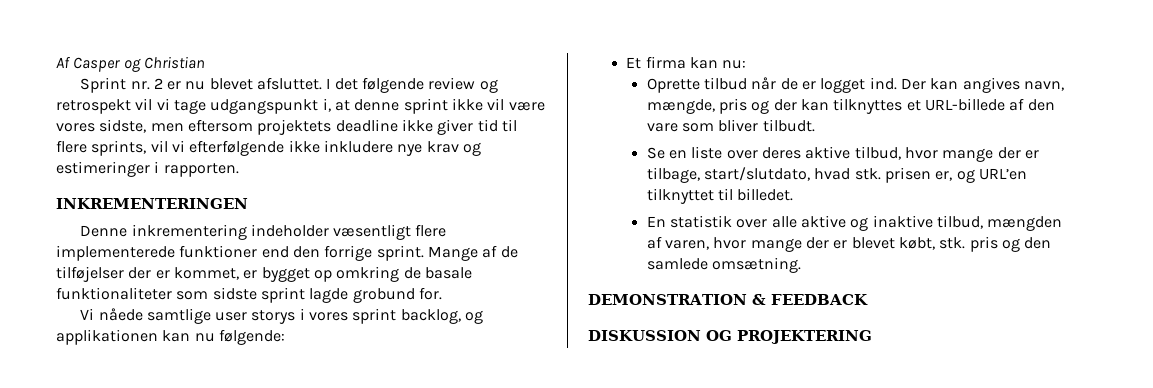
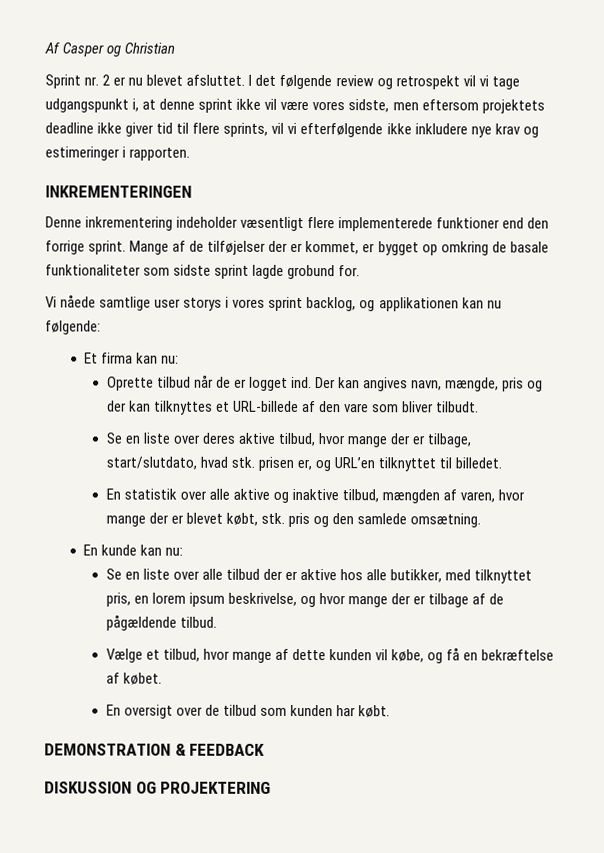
+ En kunde kan nu:
+ Se en liste over alle tilbud der er aktive hos alle butikker, med tilknyttet pris, en lorem ipsum beskrivelse, og hvor mange der er tilbage af de pågældende tilbud.
+ Vælge et tilbud, hvor mange af dette kunden vil købe, og få en bekræftelse af købet.
+ En oversigt over de tilbud som kunden har købt.

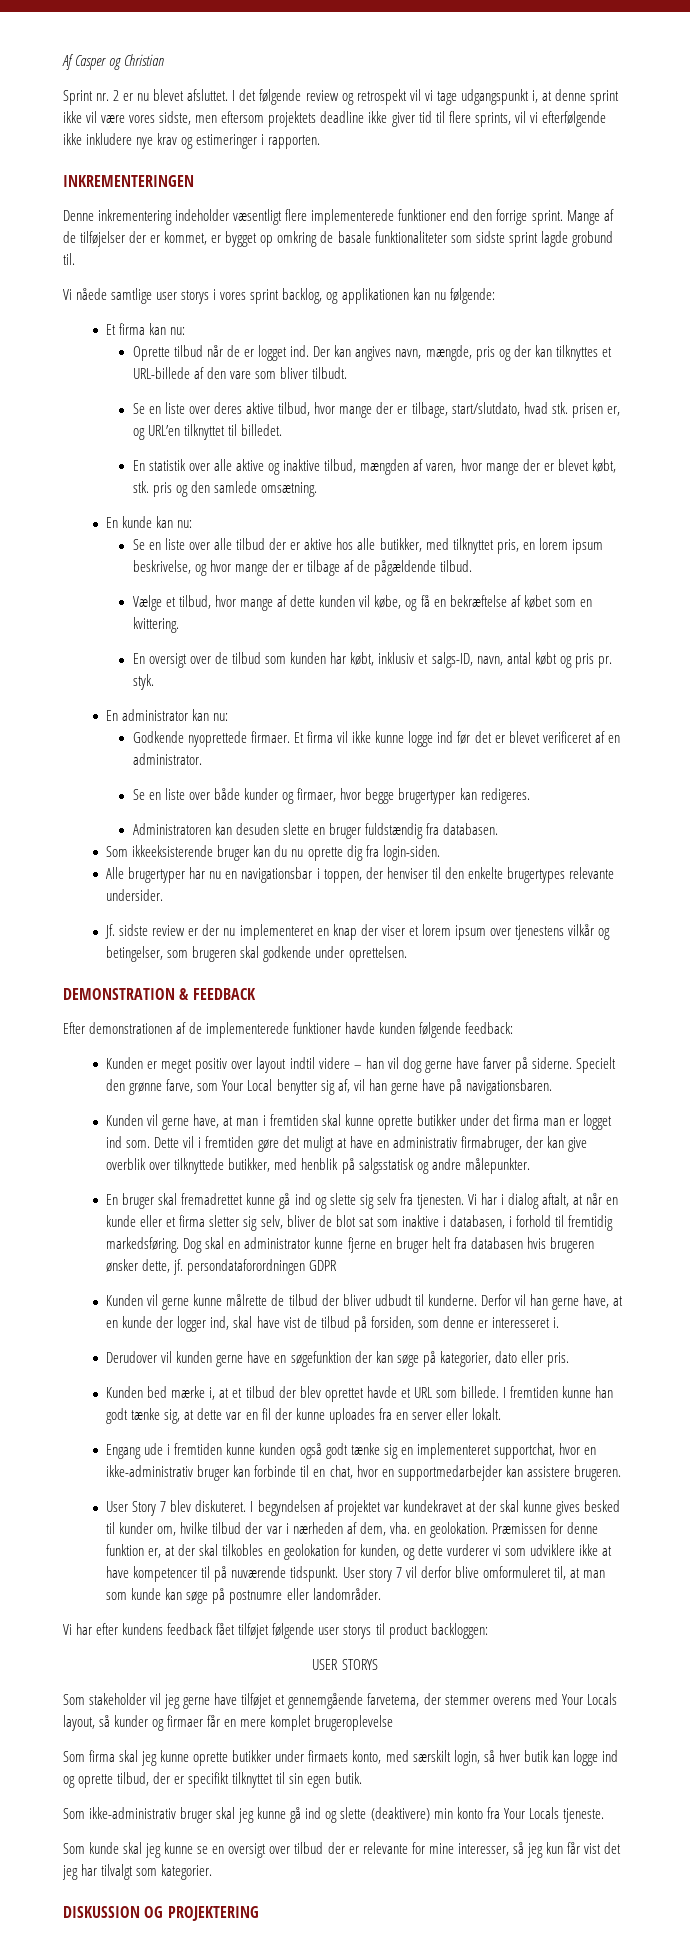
- Mange af de tilføjelser der er kommet, er bygget op omkring de basale funktionaliteter som sidste sprint lagde grobund for.
+ Mange af de tilføjelser der er kommet, er bygget op omkring de basale funktionaliteter som sidste sprint lagde grobund til.
- Vælge et tilbud, hvor mange af dette kunden vil købe, og få en bekræftelse af købet.
+ Vælge et tilbud, hvor mange af dette kunden vil købe, og få en bekræftelse af købet som en kvittering.
- En oversigt over de tilbud som kunden har købt.
+ En oversigt over de tilbud som kunden har købt, inklusiv et salgs-ID, navn, antal købt og pris pr. styk.
+ En administrator kan nu:
+ Godkende nyoprettede firmaer. Et firma vil ikke kunne logge ind før det er blevet verificeret af en administrator.
+ Se en liste over både kunder og firmaer, hvor begge brugertyper kan redigeres.
+ Administratoren kan desuden slette en bruger fuldstændig fra databasen.
+ Som ikkeeksisterende bruger kan du nu oprette dig fra login-siden.
+ Alle brugertyper har nu en navigationsbar i toppen, der henviser til den enkelte brugertypes relevante undersider.
+ Jf. sidste review er der nu implementeret en knap der viser et lorem ipsum over tjenestens vilkår og betingelser, som brugeren skal godkende under oprettelsen.
  DEMONSTRATION & FEEDBACK
+ Efter demonstrationen af de implementerede funktioner havde kunden følgende feedback:
+ Kunden er meget positiv over layout indtil videre – han vil dog gerne have farver på siderne. Specielt den grønne farve, som Your Local benytter sig af, vil han gerne have på navigationsbaren.
+ Kunden vil gerne have, at man i fremtiden skal kunne oprette butikker under det firma man er logget ind som. Dette vil i fremtiden gøre det muligt at have en administrativ firmabruger, der kan give overblik over tilknyttede butikker, med henblik på salgsstatisk og andre målepunkter.
+ En bruger skal fremadrettet kunne gå ind og slette sig selv fra tjenesten. Vi har i dialog aftalt, at når en kunde eller et firma sletter sig selv, bliver de blot sat som inaktive i databasen, i forhold til fremtidig markedsføring. Dog skal en administrator kunne fjerne en bruger helt fra databasen hvis brugeren ønsker dette, jf. persondataforordningen GDPR
+ Kunden vil gerne kunne målrette de tilbud der bliver udbudt til kunderne. Derfor vil han gerne have, at en kunde der logger ind, skal have vist de tilbud på forsiden, som denne er interesseret i.
+ Derudover vil kunden gerne have en søgefunktion der kan søge på kategorier, dato eller pris.
+ Kunden bed mærke i, at et tilbud der blev oprettet havde et URL som billede. I fremtiden kunne han godt tænke sig, at dette var en fil der kunne uploades fra en server eller lokalt.
+ Engang ude i fremtiden kunne kunden også godt tænke sig en implementeret supportchat, hvor en ikke-administrativ bruger kan forbinde til en chat, hvor en supportmedarbejder kan assistere brugeren.
+ User Story 7 blev diskuteret. I begyndelsen af projektet var kundekravet at der skal kunne gives besked til kunder om, hvilke tilbud der var i nærheden af dem, vha. en geolokation. Præmissen for denne funktion er, at der skal tilkobles en geolokation for kunden, og dette vurderer vi som udviklere ikke at have kompetencer til på nuværende tidspunkt. User story 7 vil derfor blive omformuleret til, at man som kunde kan søge på postnumre eller landområder.
+ Vi har efter kundens feedback fået tilføjet følgende user storys til product backloggen:
+ USER STORYS
+ Som stakeholder vil jeg gerne have tilføjet et gennemgående farvetema, der stemmer overens med Your Locals layout, så kunder og firmaer får en mere komplet brugeroplevelse
+ Som firma skal jeg kunne oprette butikker under firmaets konto, med særskilt login, så hver butik kan logge ind og oprette tilbud, der er specifikt tilknyttet til sin egen butik.
+ Som ikke-administrativ bruger skal jeg kunne gå ind og slette (deaktivere) min konto fra Your Locals tjeneste.
+ Som kunde skal jeg kunne se en oversigt over tilbud der er relevante for mine interesser, så jeg kun får vist det jeg har tilvalgt som kategorier.

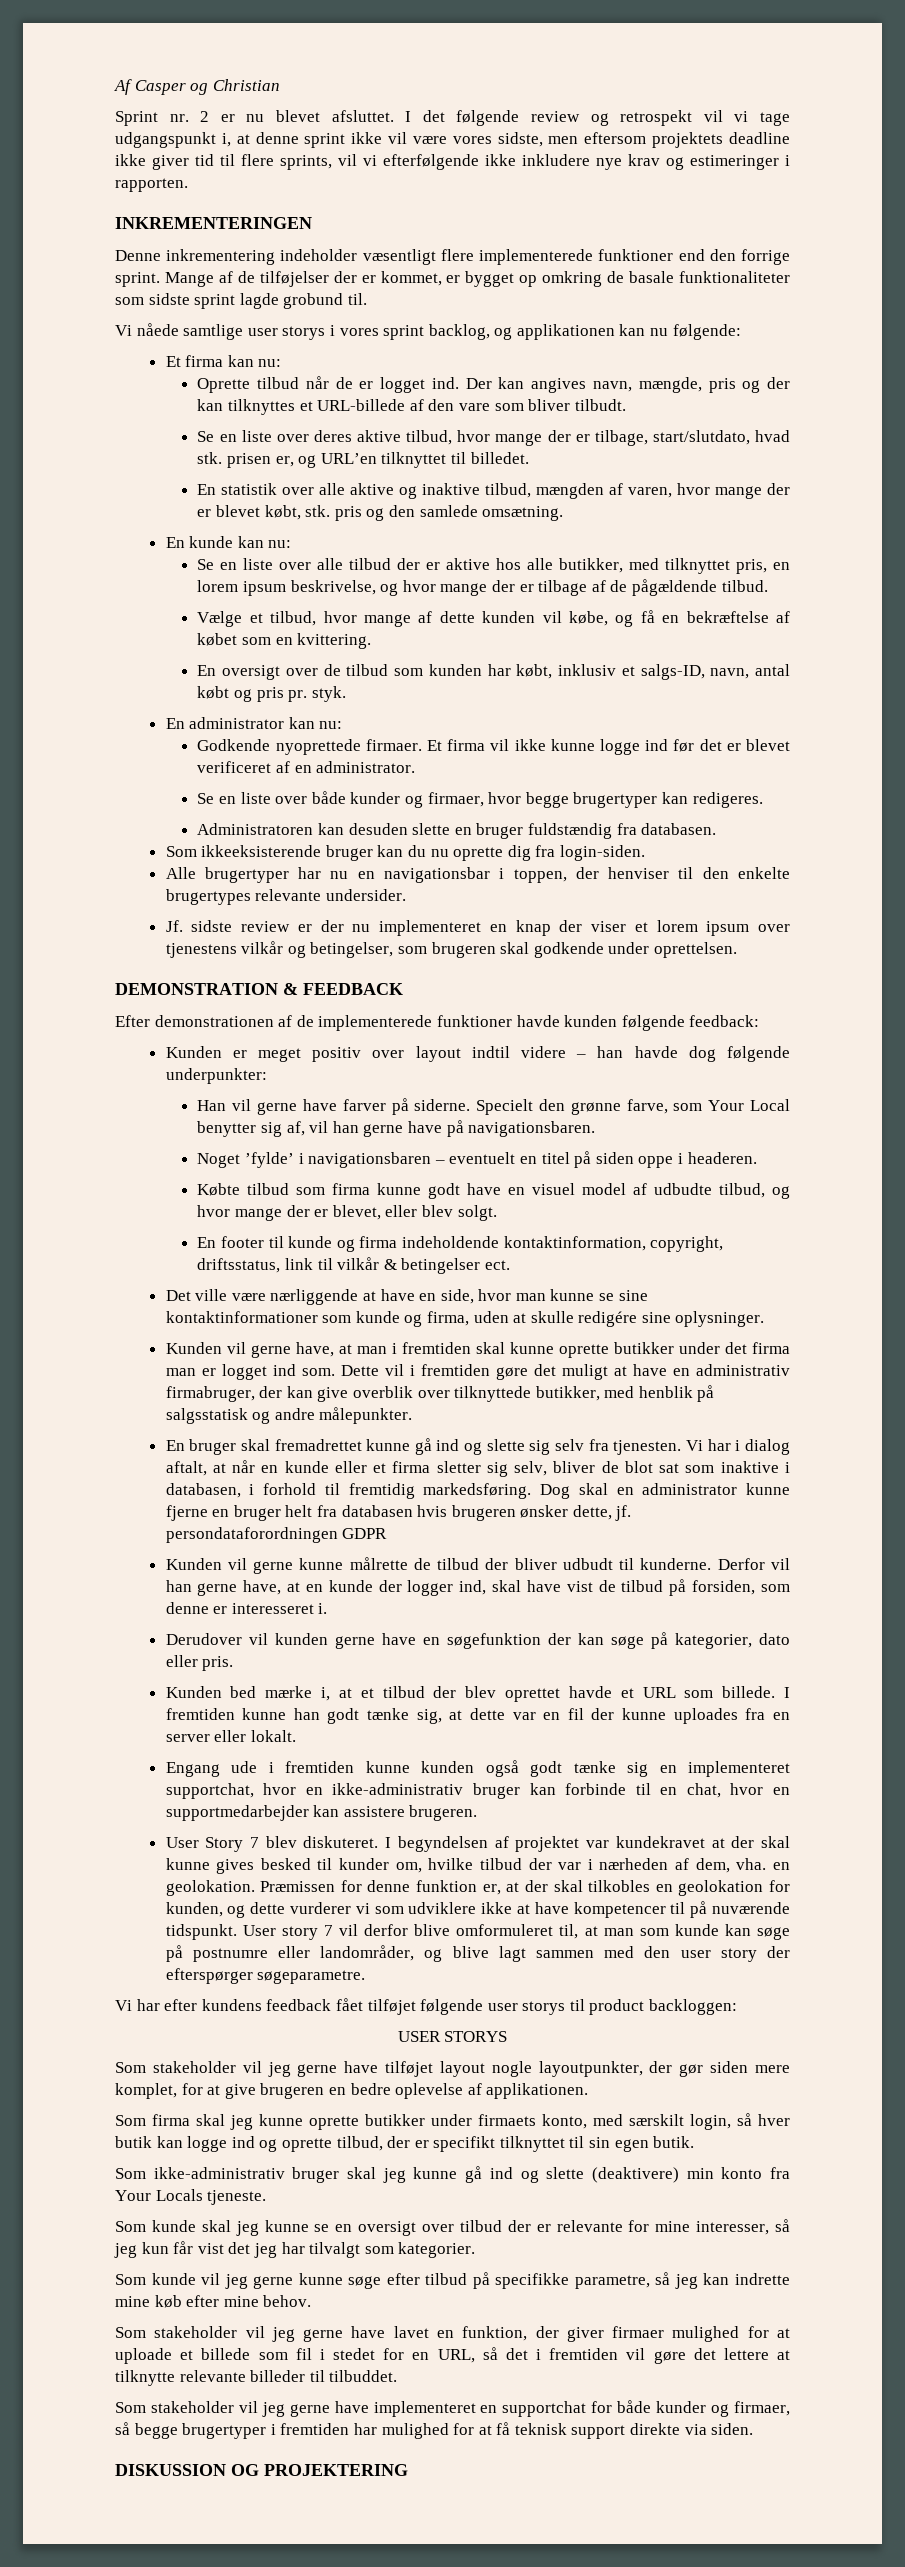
- Kunden er meget positiv over layout indtil videre – han vil dog gerne have farver på siderne.
+ Kunden er meget positiv over layout indtil videre – han havde dog følgende underpunkter:
+ Han vil gerne have farver på siderne.
+ Noget ’fylde’ i navigationsbaren – eventuelt en titel på siden oppe i headeren.
+ Købte tilbud som firma kunne godt have en visuel model af udbudte tilbud, og hvor mange der er blevet, eller blev solgt.
+ En footer til kunde og firma indeholdende kontaktinformation, copyright, driftsstatus, link til vilkår & betingelser ect.
+ Det ville være nærliggende at have en side, hvor man kunne se sine kontaktinformationer som kunde og firma, uden at skulle redigére sine oplysninger.
- User story 7 vil derfor blive omformuleret til, at man som kunde kan søge på postnumre eller landområder.
+ User story 7 vil derfor blive omformuleret til, at man som kunde kan søge på postnumre eller landområder, og blive lagt sammen med den user story der efterspørger søgeparametre.
- Som stakeholder vil jeg gerne have tilføjet et gennemgående farvetema, der stemmer overens med Your Locals layout, så kunder og firmaer får en mere komplet brugeroplevelse
+ Som stakeholder vil jeg gerne have tilføjet layout nogle layoutpunkter, der gør siden mere komplet, for at give brugeren en bedre oplevelse af applikationen.
+ Som kunde vil jeg gerne kunne søge efter tilbud på specifikke parametre, så jeg kan indrette mine køb efter mine behov.
+ Som stakeholder vil jeg gerne have lavet en funktion, der giver firmaer mulighed for at uploade et billede som fil i stedet for en URL, så det i fremtiden vil gøre det lettere at tilknytte relevante billeder til tilbuddet.
+ Som stakeholder vil jeg gerne have implementeret en supportchat for både kunder og firmaer, så begge brugertyper i fremtiden har mulighed for at få teknisk support direkte via siden.

